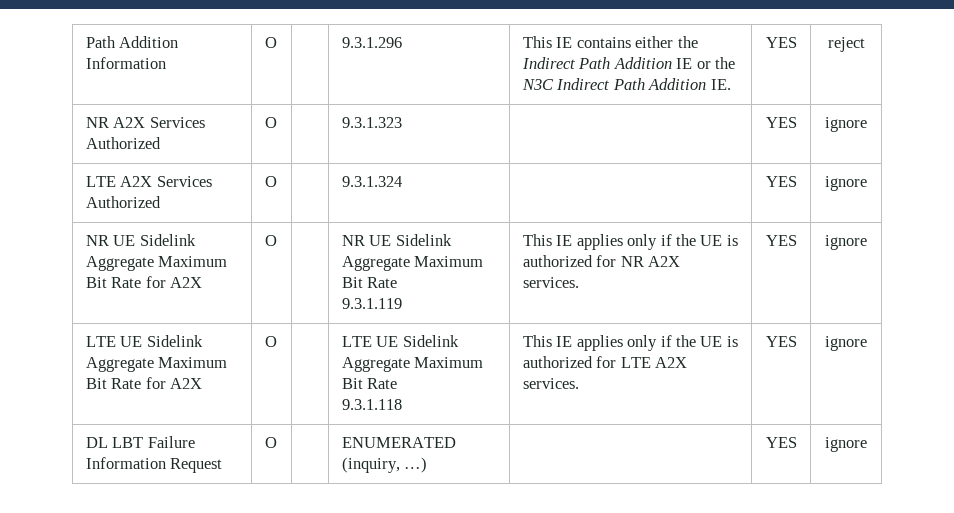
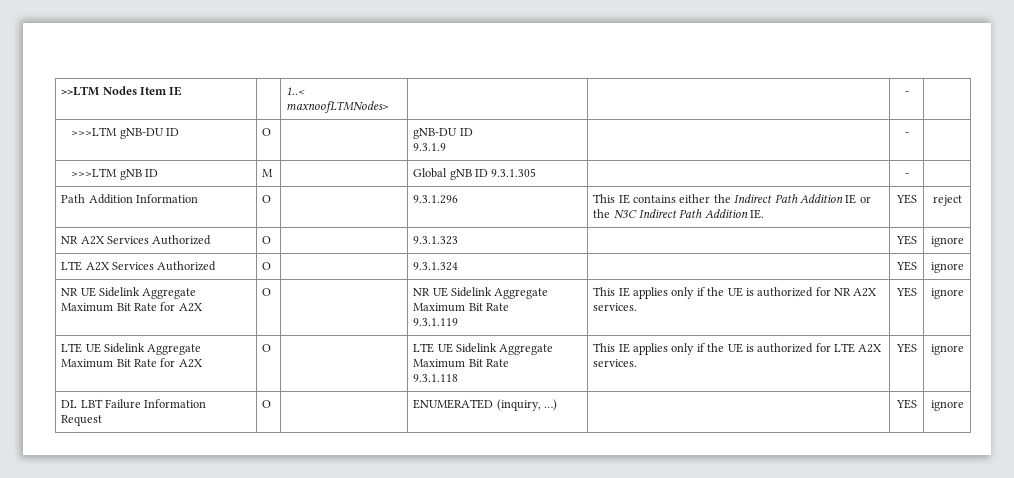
+ >>LTM Nodes Item IE | | 1..< maxnoofLTMNodes> | | | - |
+ >>>LTM gNB-DU ID | O | | gNB-DU ID
+ 9.3.1.9 | | - |
+ >>>LTM gNB ID | M | | Global gNB ID 9.3.1.305 | | - |

